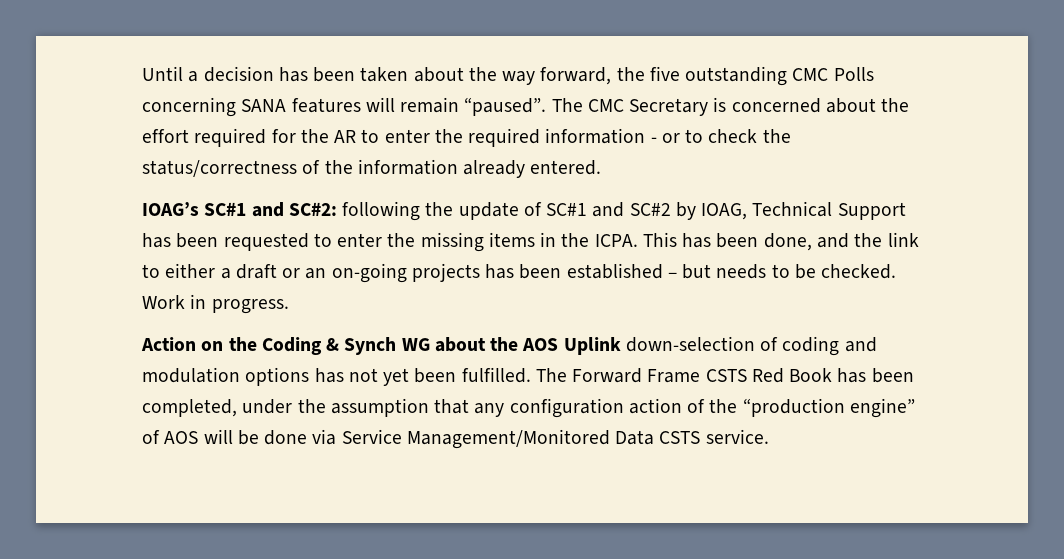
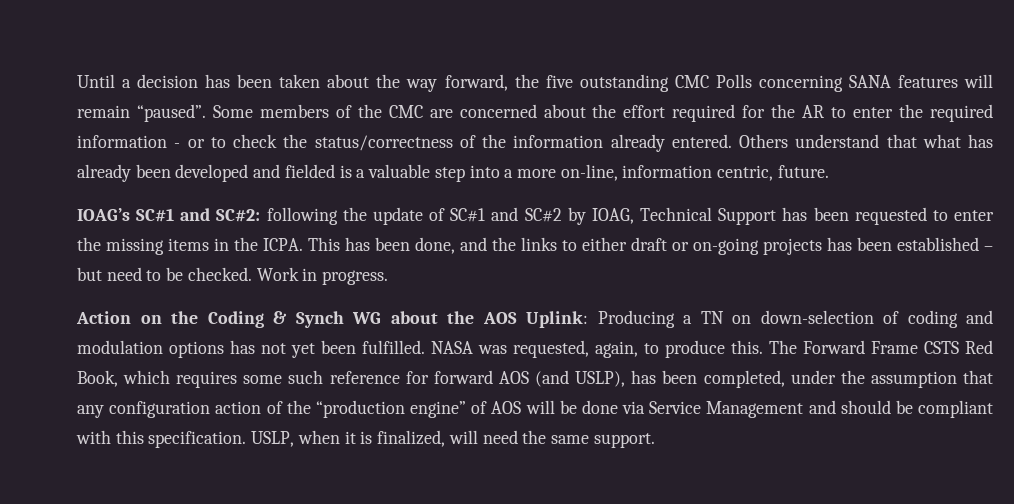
- The CMC Secretary is concerned about the effort required for the AR to enter the required information - or to check the status/correctness of the information already entered.
+ Some members of the CMC are concerned about the effort required for the AR to enter the required information - or to check the status/correctness of the information already entered. Others understand that what has already been developed and fielded is a valuable step into a more on-line, information centric, future.
- This has been done, and the link to either a draft or an on-going projects has been established – but needs to be checked.
+ This has been done, and the links to either draft or on-going projects has been established – but need to be checked.
- Action on the Coding & Synch WG about the AOS Uplink down-selection of coding and modulation options has not yet been fulfilled.
+ Action on the Coding & Synch WG about the AOS Uplink: Producing a TN on down-selection of coding and modulation options has not yet been fulfilled.
+ NASA was requested, again, to produce this.
- The Forward Frame CSTS Red Book has been completed, under the assumption that any configuration action of the “production engine” of AOS will be done via Service Management/Monitored Data CSTS service.
+ The Forward Frame CSTS Red Book, which requires some such reference for forward AOS (and USLP), has been completed, under the assumption that any configuration action of the “production engine” of AOS will be done via Service Management and should be compliant with this specification. USLP, when it is finalized, will need the same support.

